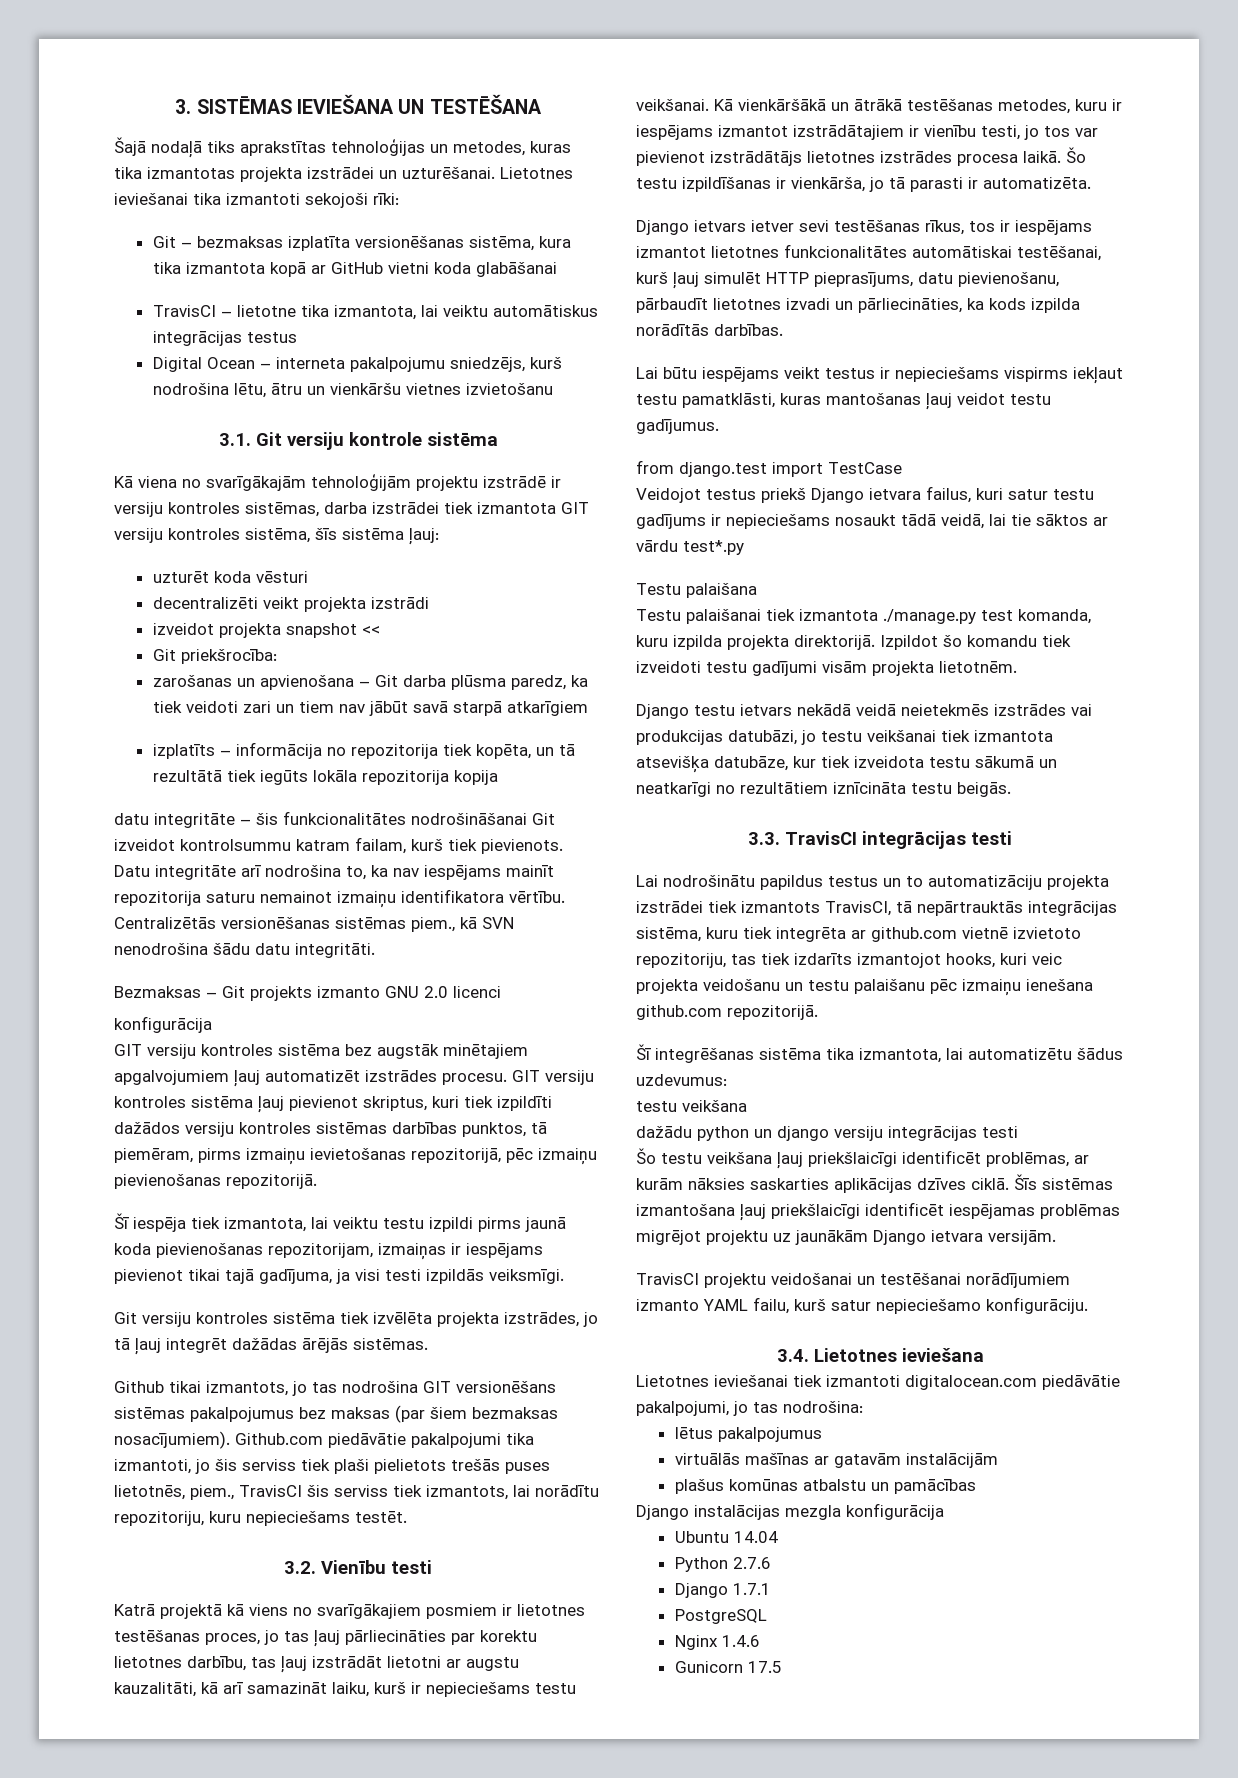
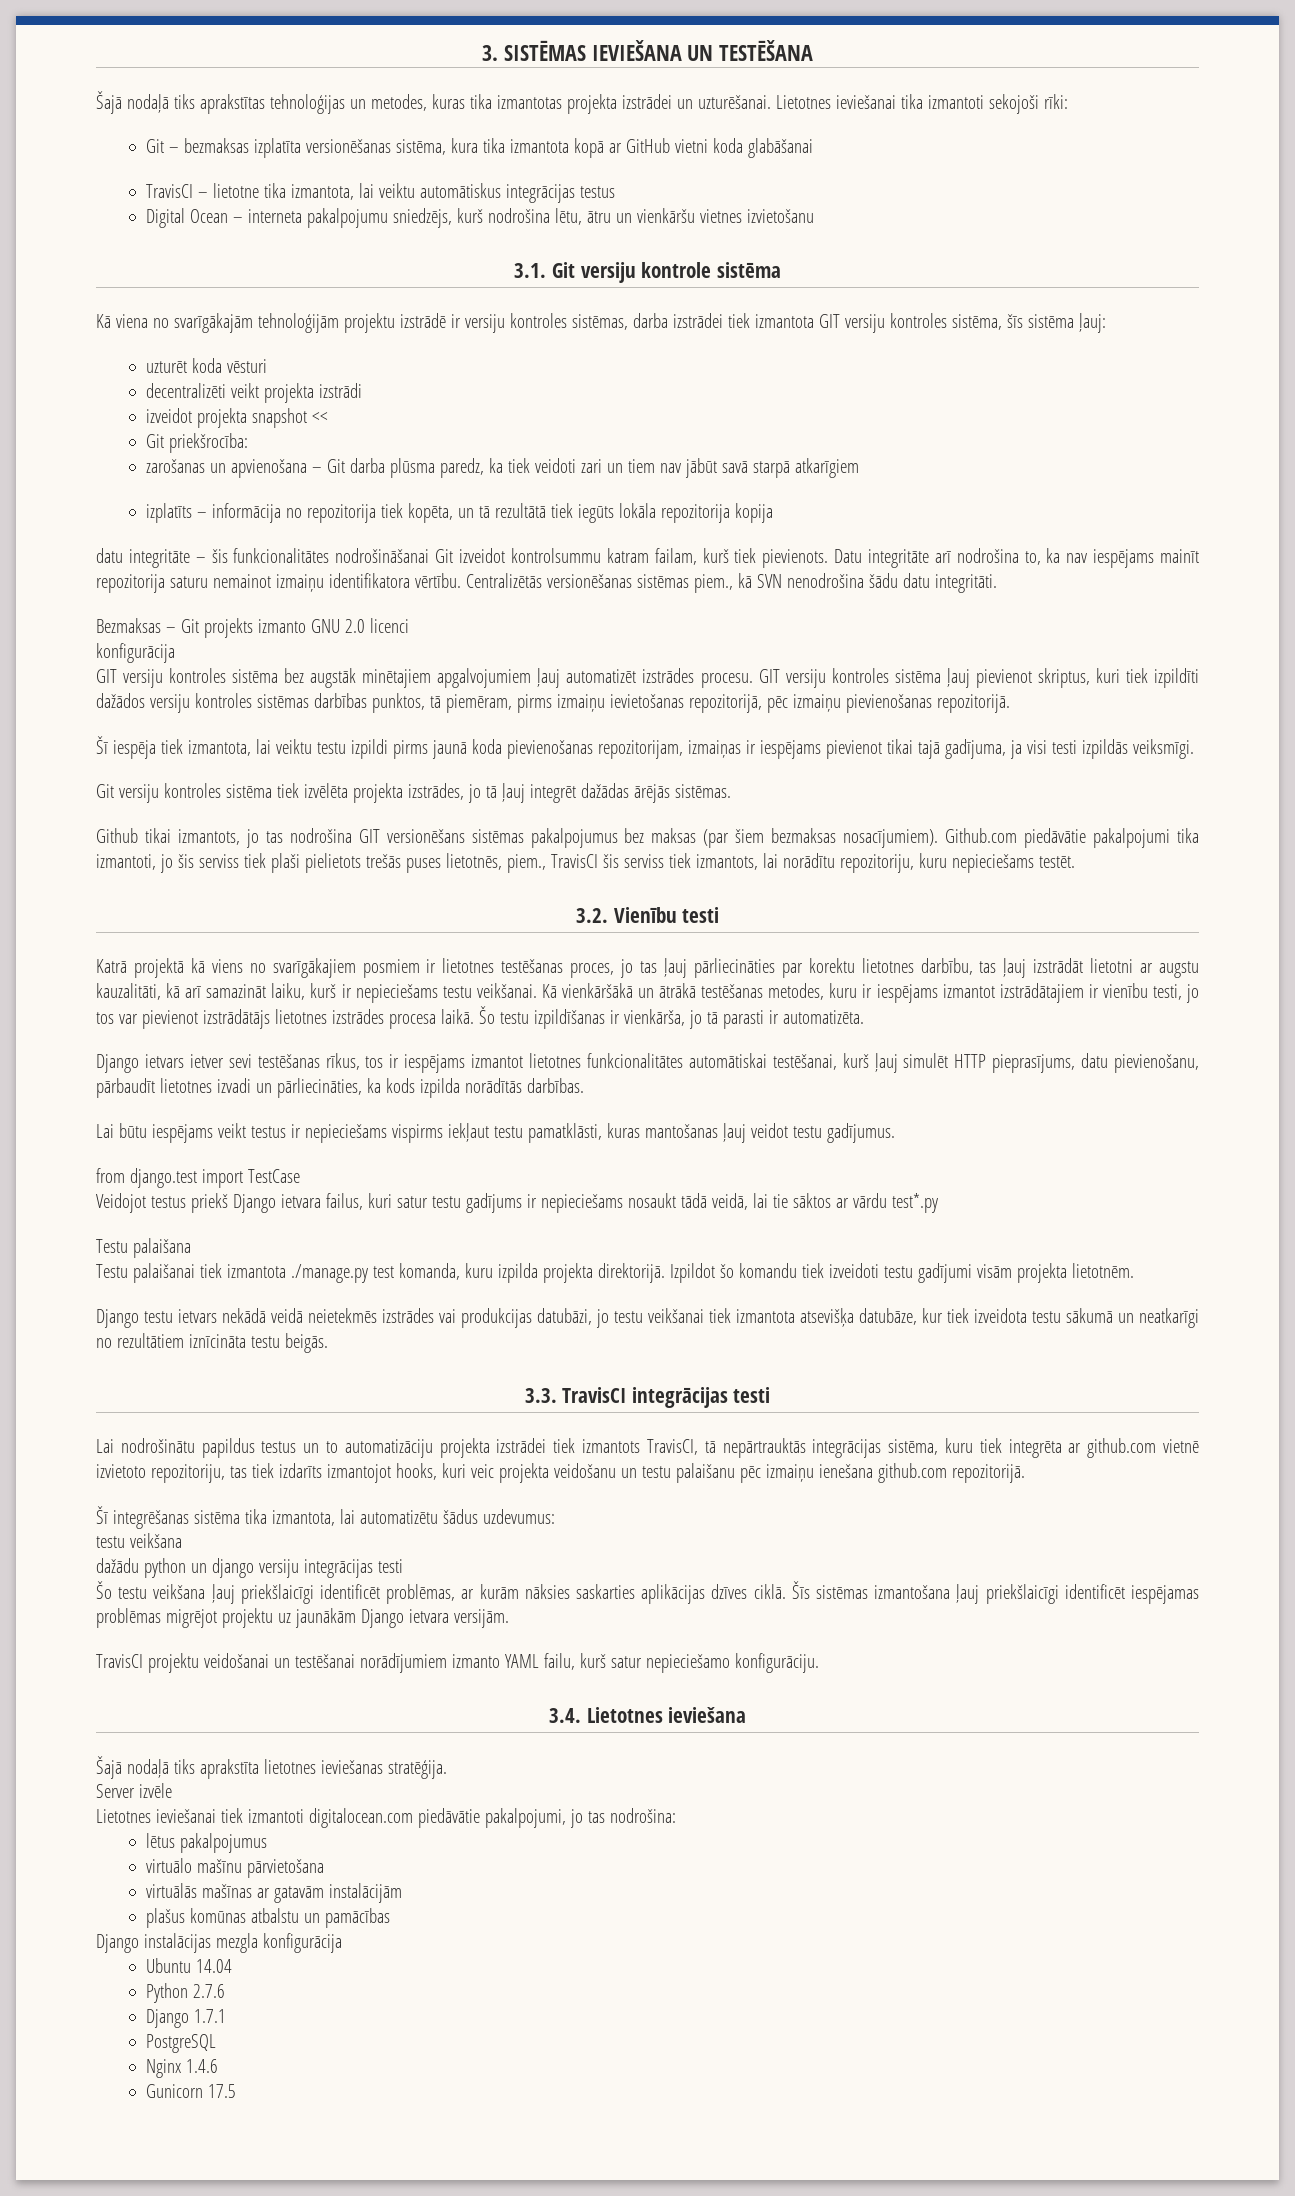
+ Šajā nodaļā tiks aprakstīta lietotnes ieviešanas stratēģija.
+ Server izvēle
+ virtuālo mašīnu pārvietošana

